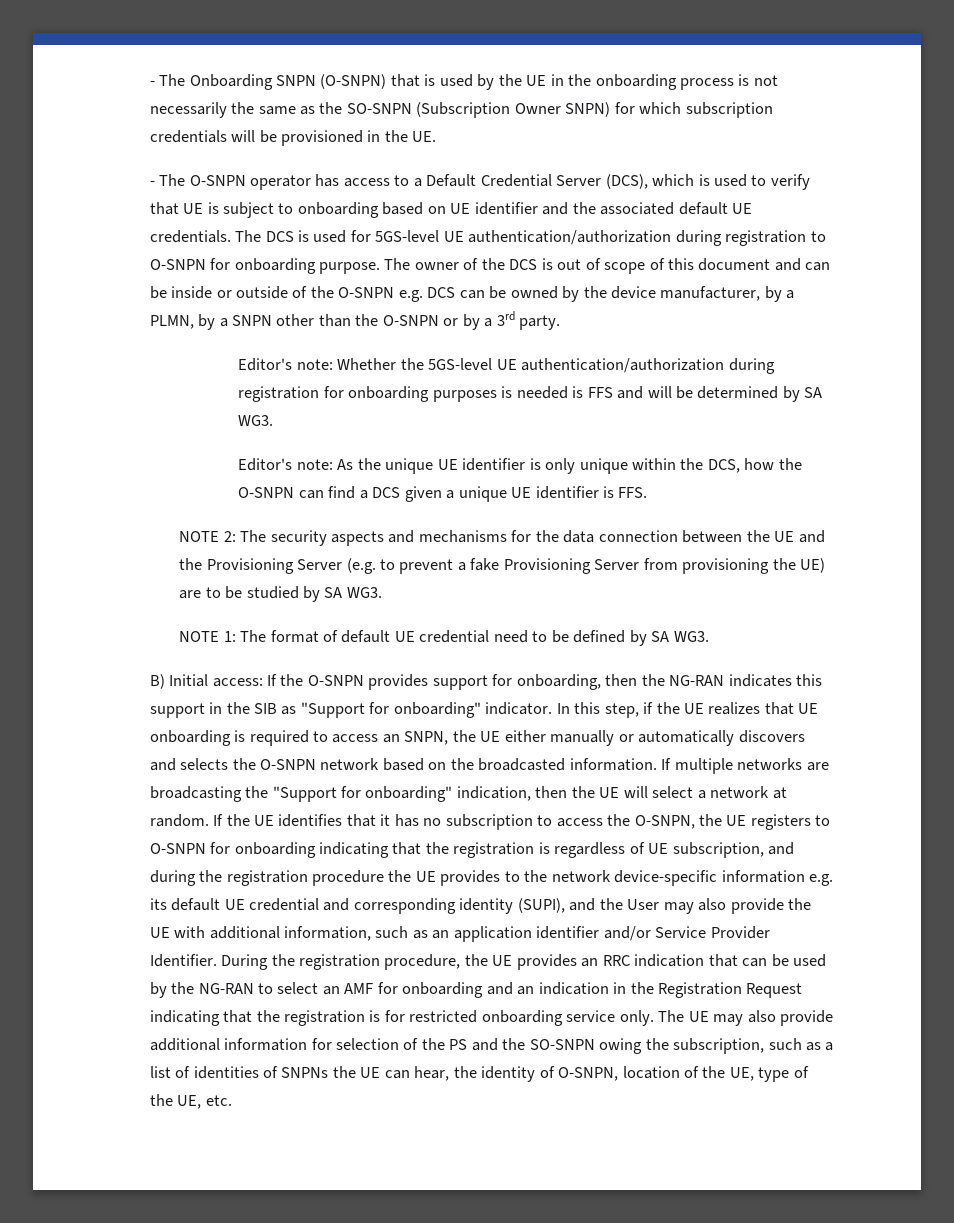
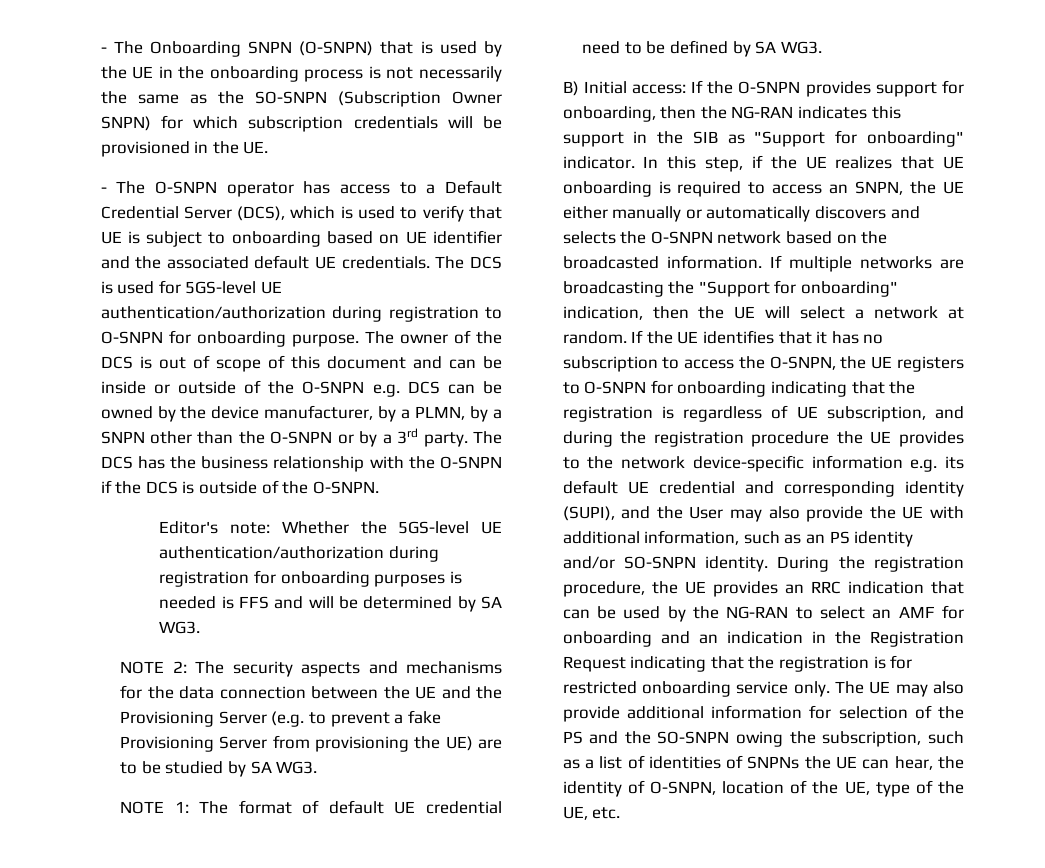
+ The DCS has the business relationship with the O-SNPN if the DCS is outside of the O-SNPN.
- Editor's note: As the unique UE identifier is only unique within the DCS, how the O-SNPN can find a DCS given a unique UE identifier is FFS.
- If the UE identifies that it has no subscription to access the O-SNPN, the UE registers to O-SNPN for onboarding indicating that the registration is regardless of UE subscription, and during the registration procedure the UE provides to the network device-specific information e.g. its default UE credential and corresponding identity (SUPI), and the User may also provide the UE with additional information, such as an application identifier and/or Service Provider Identifier.
+ If the UE identifies that it has no subscription to access the O-SNPN, the UE registers to O-SNPN for onboarding indicating that the registration is regardless of UE subscription, and during the registration procedure the UE provides to the network device-specific information e.g. its default UE credential and corresponding identity (SUPI), and the User may also provide the UE with additional information, such as an PS identity and/or SO-SNPN identity.

